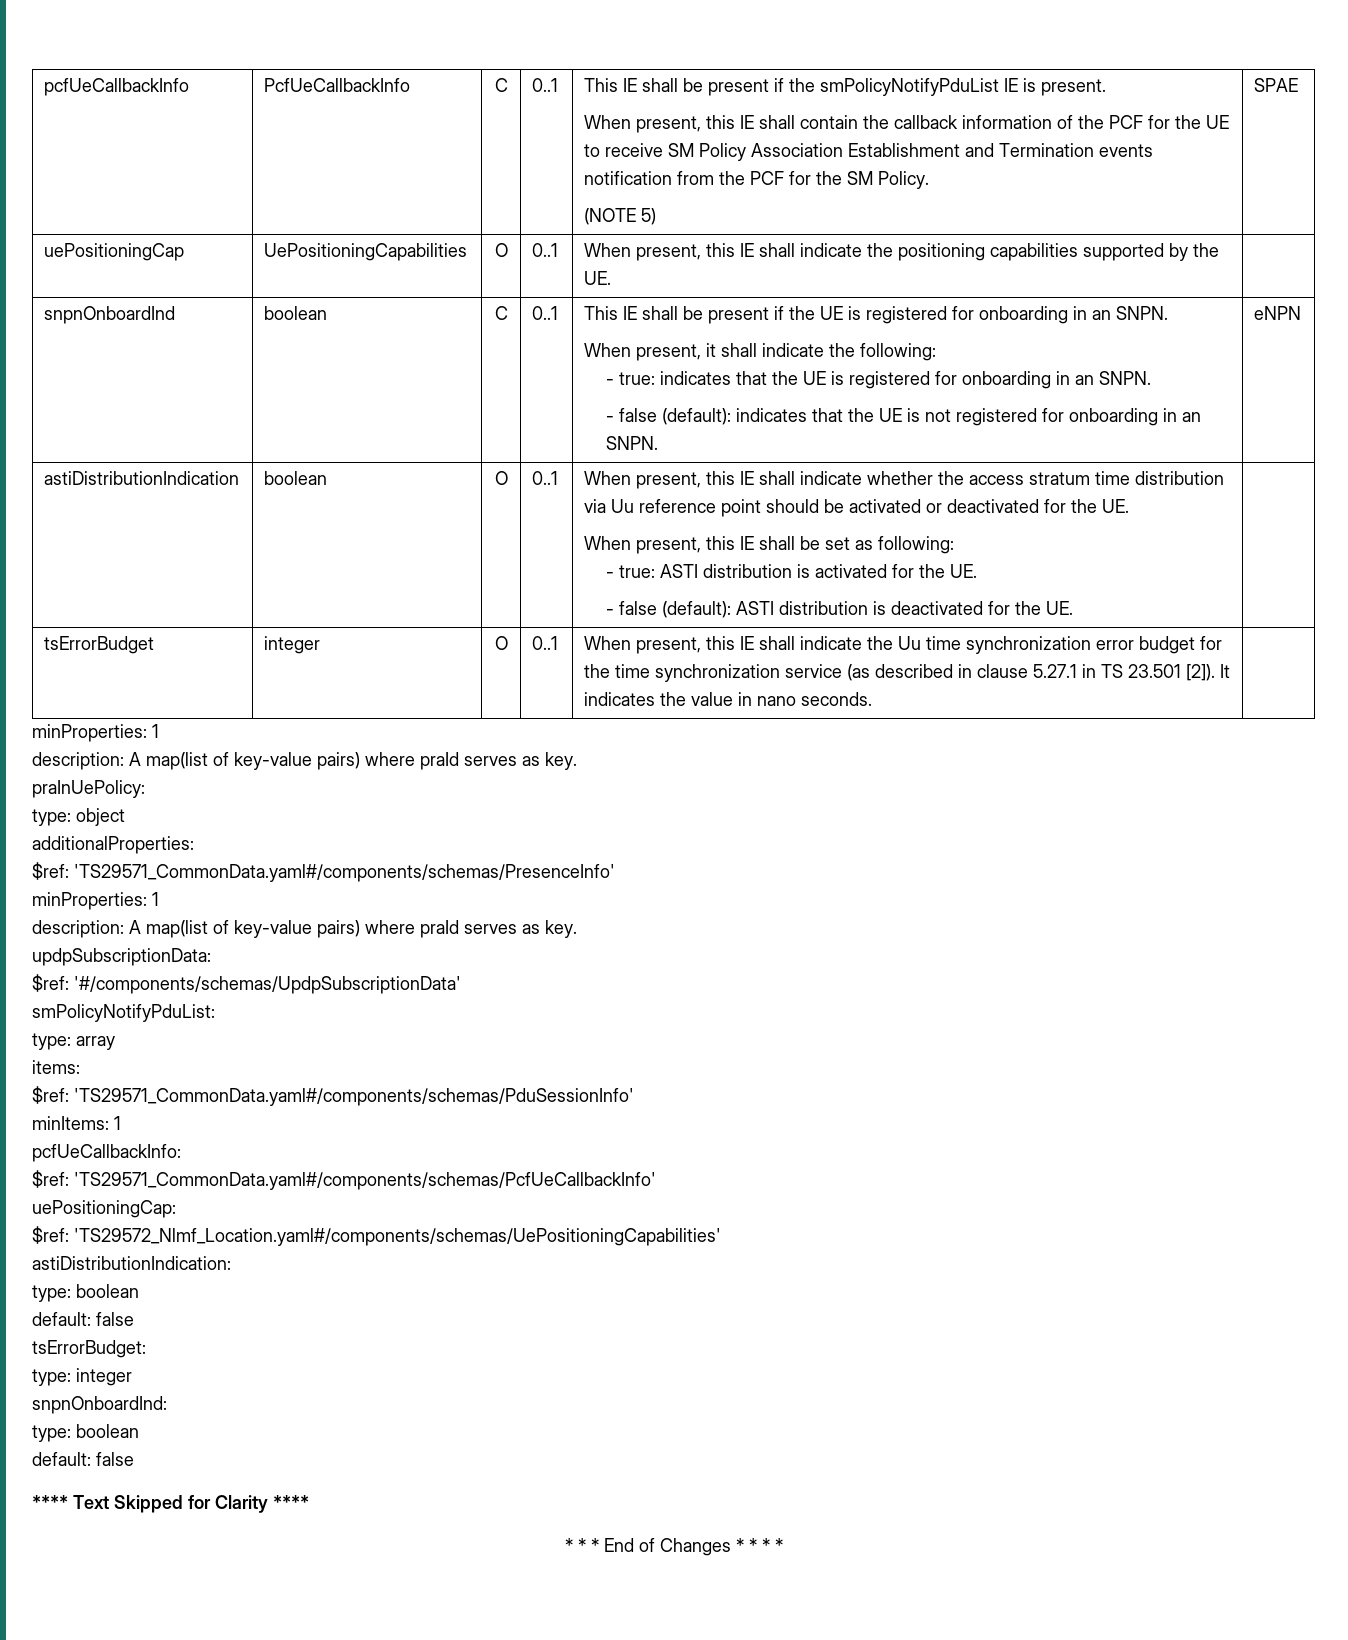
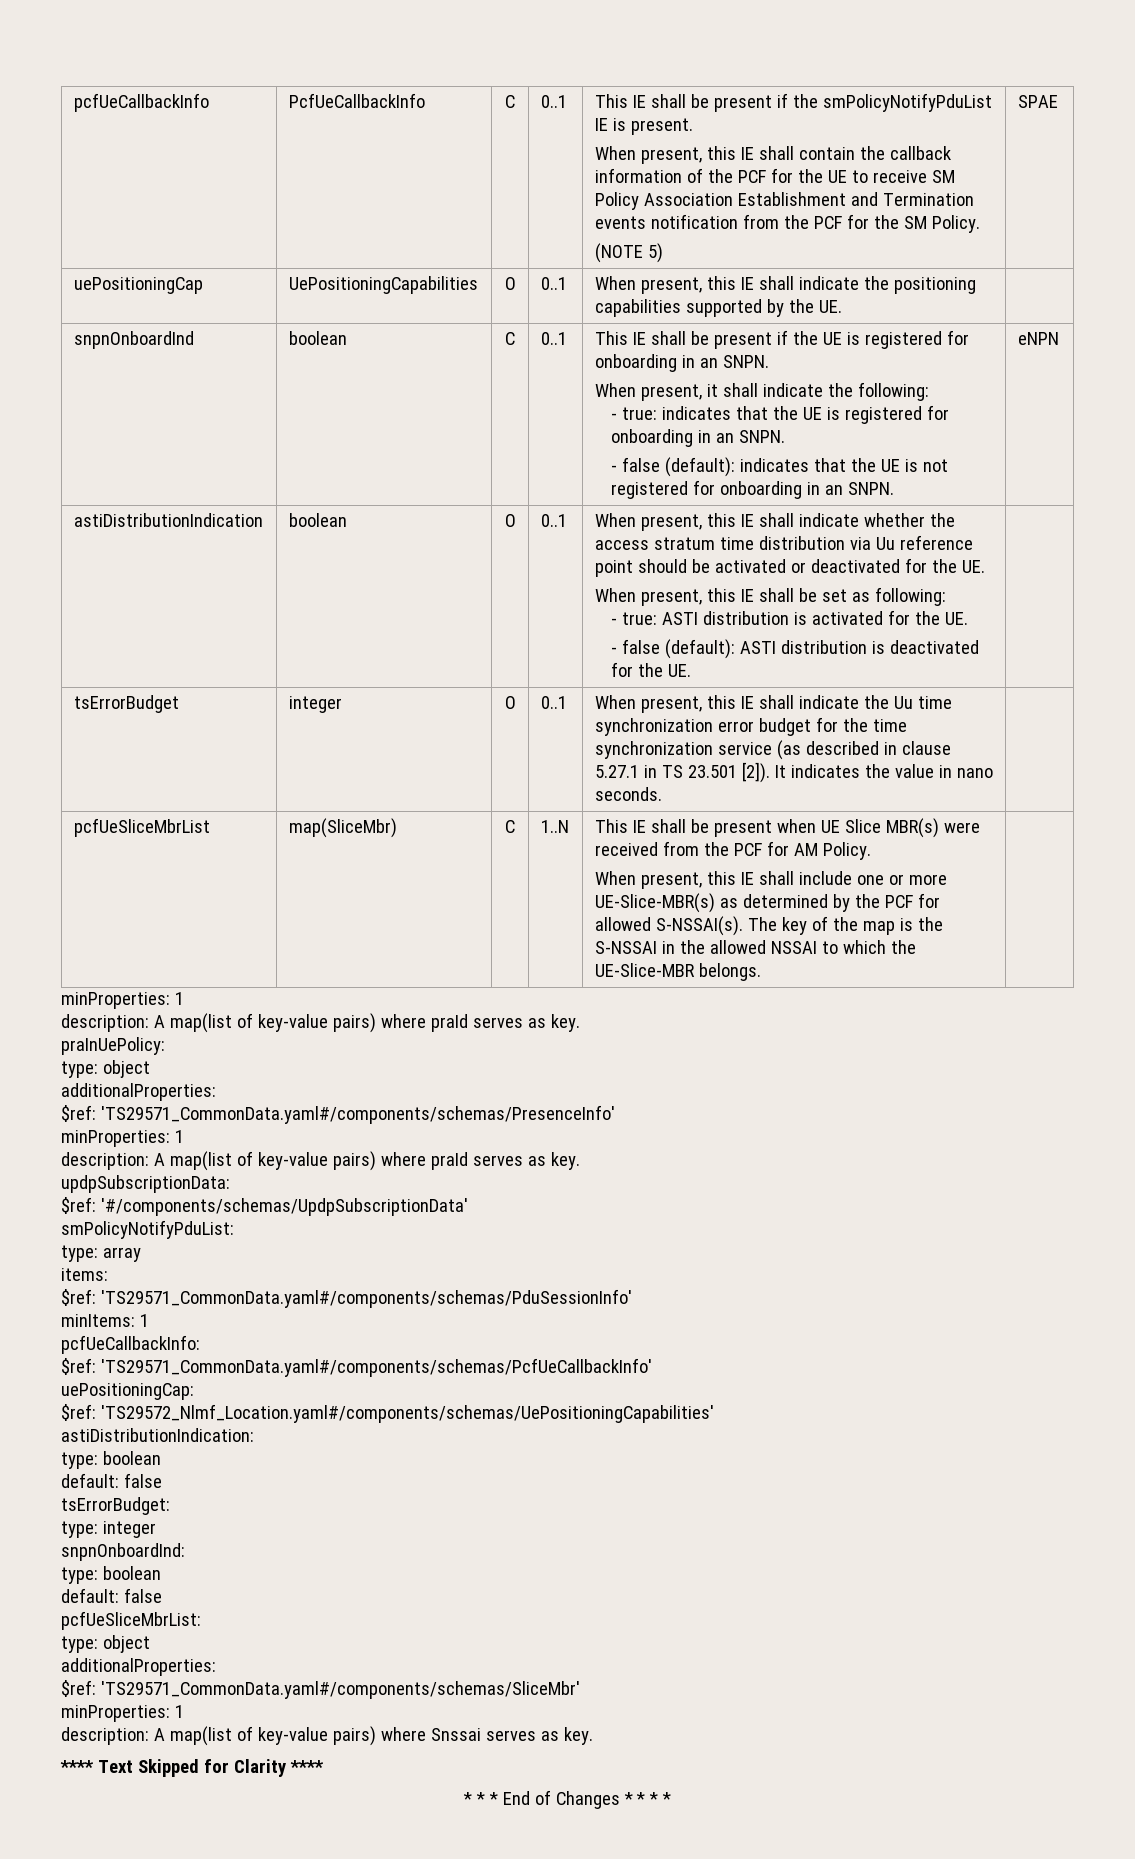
+ pcfUeSliceMbrList | map(SliceMbr) | C | 1..N | This IE shall be present when UE Slice MBR(s) were received from the PCF for AM Policy.
+ When present, this IE shall include one or more UE-Slice-MBR(s) as determined by the PCF for allowed S-NSSAI(s). The key of the map is the S-NSSAI in the allowed NSSAI to which the UE-Slice-MBR belongs.
+ pcfUeSliceMbrList:
+ type: object
+ additionalProperties:
+ $ref: 'TS29571_CommonData.yaml#/components/schemas/SliceMbr'
+ minProperties: 1
+ description: A map(list of key-value pairs) where Snssai serves as key.

